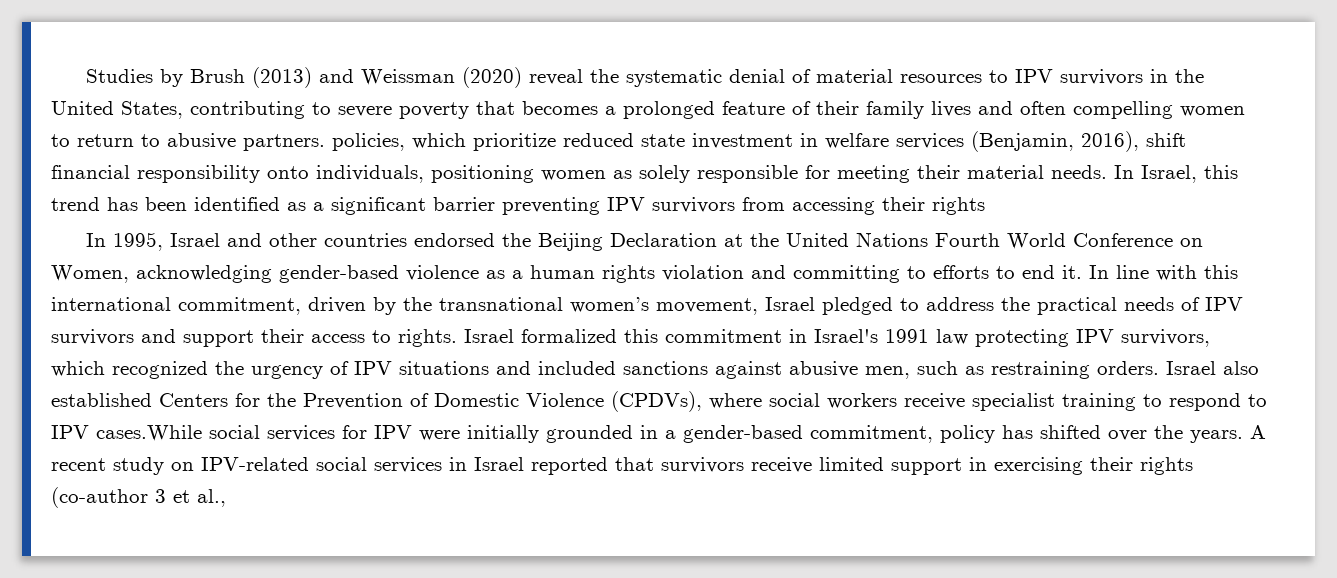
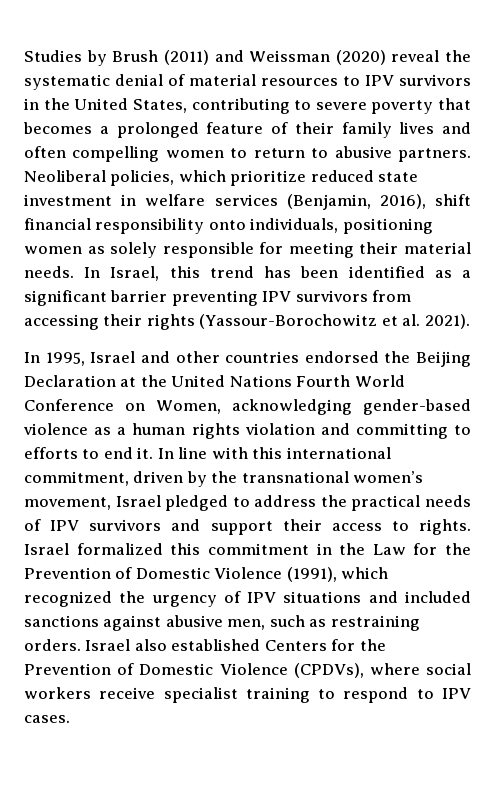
- Studies by Brush (2013) and Weissman (2020) reveal the systematic denial of material resources to IPV survivors in the United States, contributing to severe poverty that becomes a prolonged feature of their family lives and often compelling women to return to abusive partners. policies, which prioritize reduced state investment in welfare services (Benjamin, 2016), shift financial responsibility onto individuals, positioning women as solely responsible for meeting their material needs.
+ Studies by Brush (2011) and Weissman (2020) reveal the systematic denial of material resources to IPV survivors in the United States, contributing to severe poverty that becomes a prolonged feature of their family lives and often compelling women to return to abusive partners. Neoliberal policies, which prioritize reduced state investment in welfare services (Benjamin, 2016), shift financial responsibility onto individuals, positioning women as solely responsible for meeting their material needs.
- In Israel, this trend has been identified as a significant barrier preventing IPV survivors from accessing their rights
+ In Israel, this trend has been identified as a significant barrier preventing IPV survivors from accessing their rights (Yassour-Borochowitz et al. 2021).
- Israel formalized this commitment in Israel's 1991 law protecting IPV survivors, which recognized the urgency of IPV situations and included sanctions against abusive men, such as restraining orders.
+ Israel formalized this commitment in the Law for the Prevention of Domestic Violence (1991), which recognized the urgency of IPV situations and included sanctions against abusive men, such as restraining orders.
- Israel also established Centers for the Prevention of Domestic Violence (CPDVs), where social workers receive specialist training to respond to IPV cases.While social services for IPV were initially grounded in a gender-based commitment, policy has shifted over the years. A recent study on IPV-related social services in Israel reported that survivors receive limited support in exercising their rights (co-author 3 et al.,
+ Israel also established Centers for the Prevention of Domestic Violence (CPDVs), where social workers receive specialist training to respond to IPV cases.

